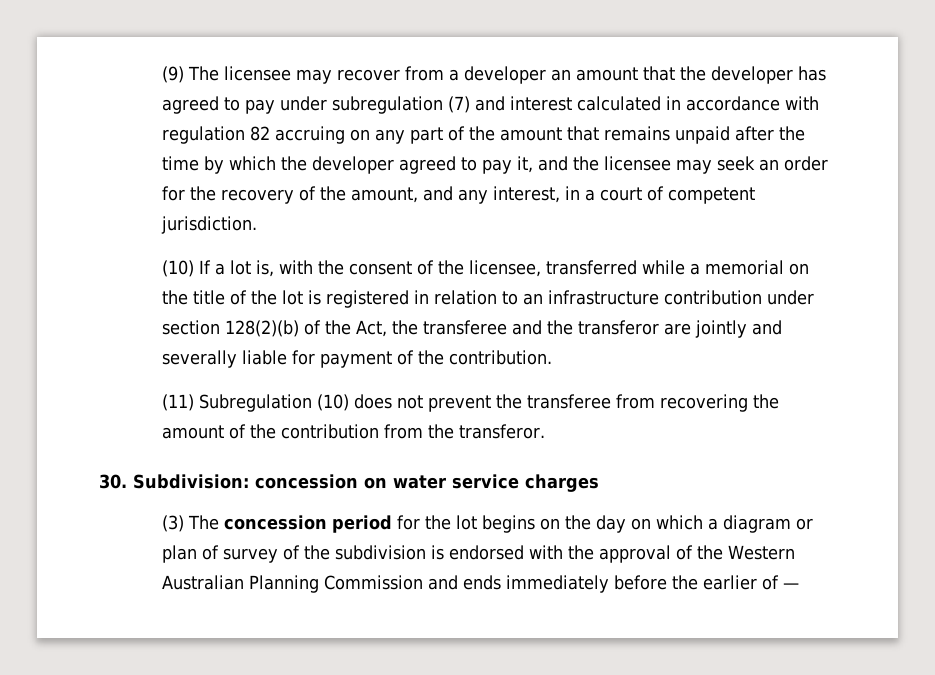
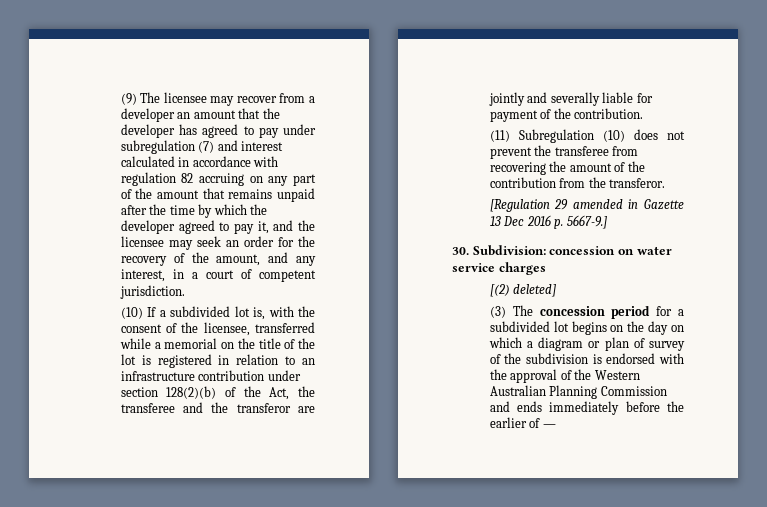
- (10) If a lot is, with the consent of the licensee, transferred while a memorial on the title of the lot is registered in relation to an infrastructure contribution under section 128(2)(b) of the Act, the transferee and the transferor are jointly and severally liable for payment of the contribution.
+ (10) If a subdivided lot is, with the consent of the licensee, transferred while a memorial on the title of the lot is registered in relation to an infrastructure contribution under section 128(2)(b) of the Act, the transferee and the transferor are jointly and severally liable for payment of the contribution.
+ [Regulation 29 amended in Gazette 13 Dec 2016 p. 5667-9.]
+ [(2) deleted]
- (3) The concession period for the lot begins on the day on which a diagram or plan of survey of the subdivision is endorsed with the approval of the Western Australian Planning Commission and ends immediately before the earlier of —
+ (3) The concession period for a subdivided lot begins on the day on which a diagram or plan of survey of the subdivision is endorsed with the approval of the Western Australian Planning Commission and ends immediately before the earlier of —

